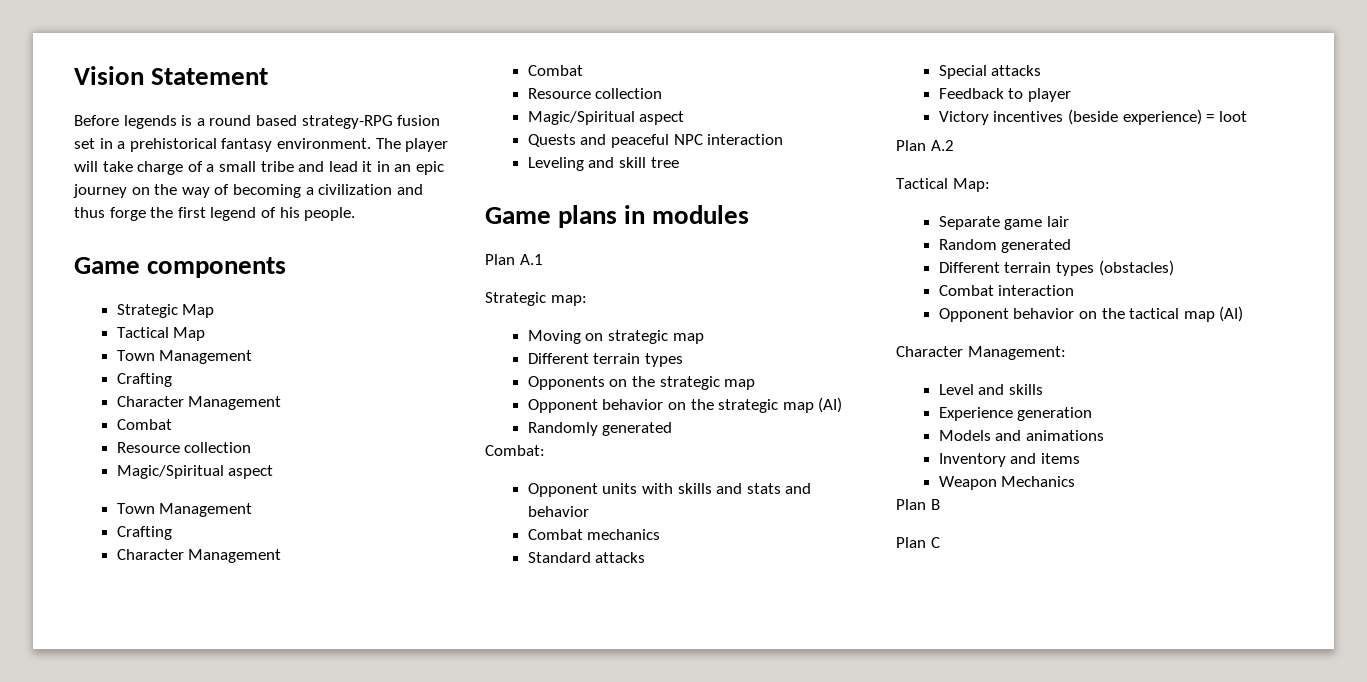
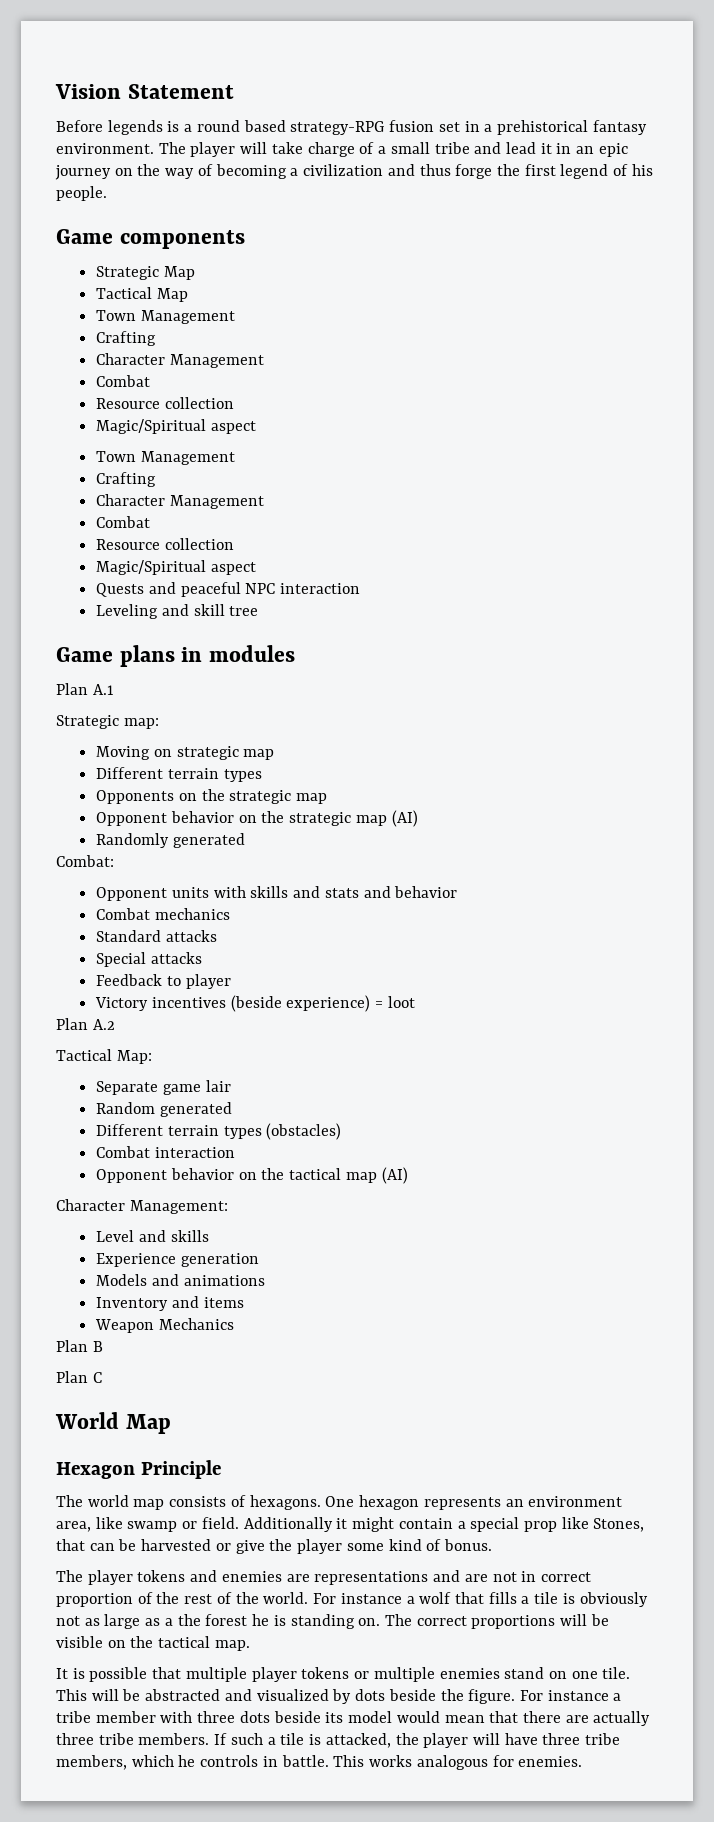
+ World Map
+ Hexagon Principle
+ The world map consists of hexagons. One hexagon represents an environment area, like swamp or field. Additionally it might contain a special prop like Stones, that can be harvested or give the player some kind of bonus.
+ The player tokens and enemies are representations and are not in correct proportion of the rest of the world. For instance a wolf that fills a tile is obviously not as large as a the forest he is standing on. The correct proportions will be visible on the tactical map.
+ It is possible that multiple player tokens or multiple enemies stand on one tile. This will be abstracted and visualized by dots beside the figure. For instance a tribe member with three dots beside its model would mean that there are actually three tribe members. If such a tile is attacked, the player will have three tribe members, which he controls in battle. This works analogous for enemies.

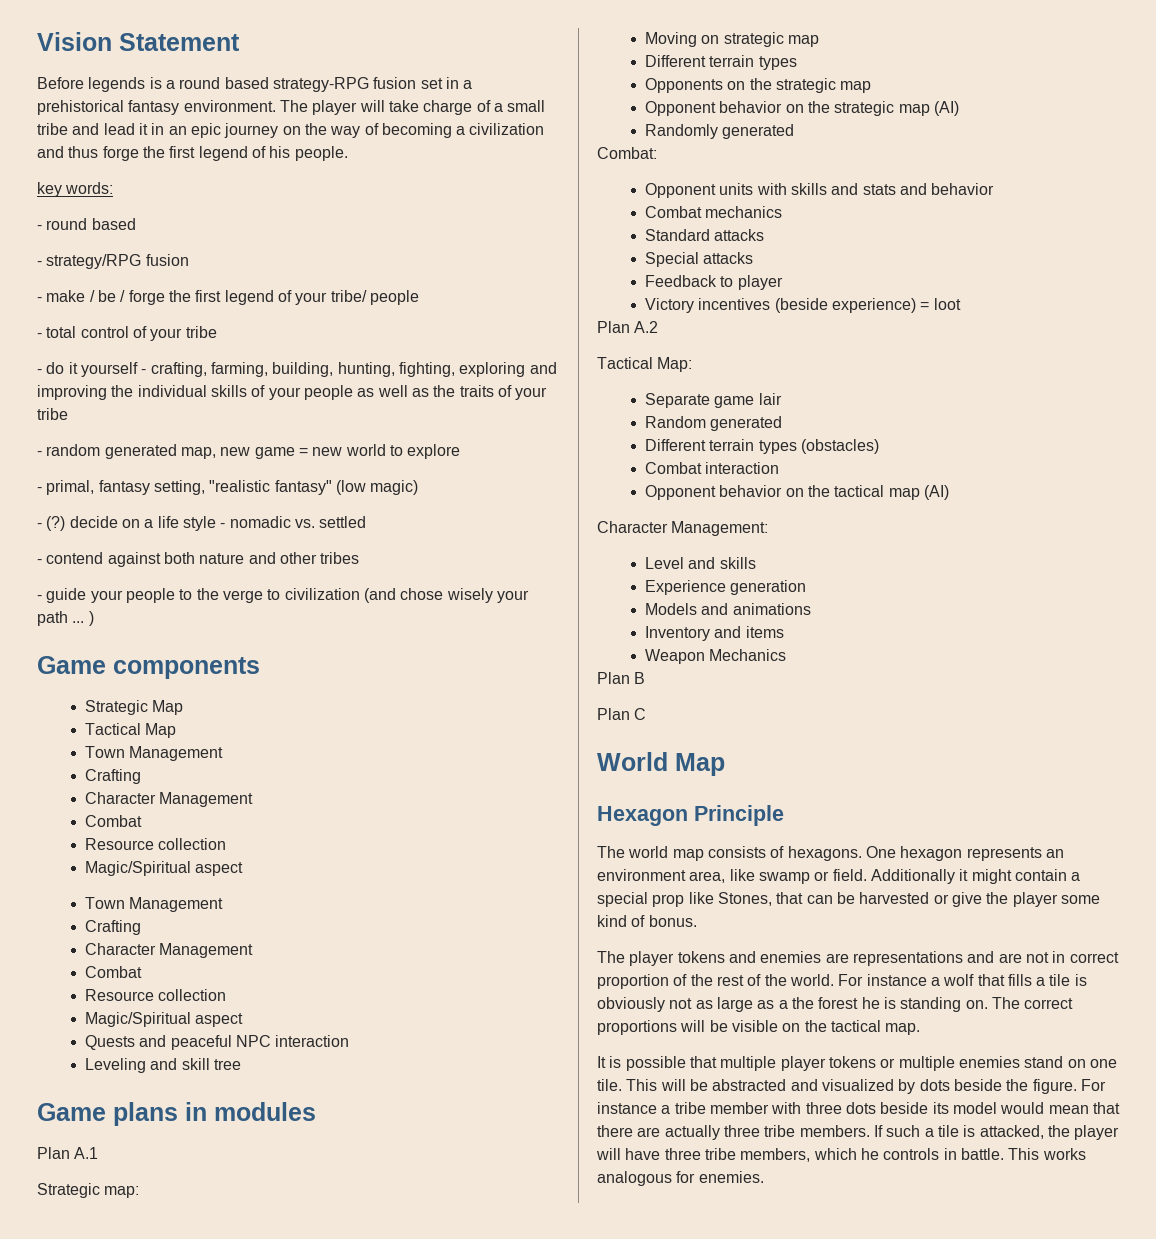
+ key words:
+ - round based
+ - strategy/RPG fusion
+ - make / be / forge the first legend of your tribe/ people
+ - total control of your tribe
+ - do it yourself - crafting, farming, building, hunting, fighting, exploring and improving the individual skills of your people as well as the traits of your tribe
+ - random generated map, new game = new world to explore
+ - primal, fantasy setting, "realistic fantasy" (low magic)
+ - (?) decide on a life style - nomadic vs. settled
+ - contend against both nature and other tribes
+ - guide your people to the verge to civilization (and chose wisely your path ... )

